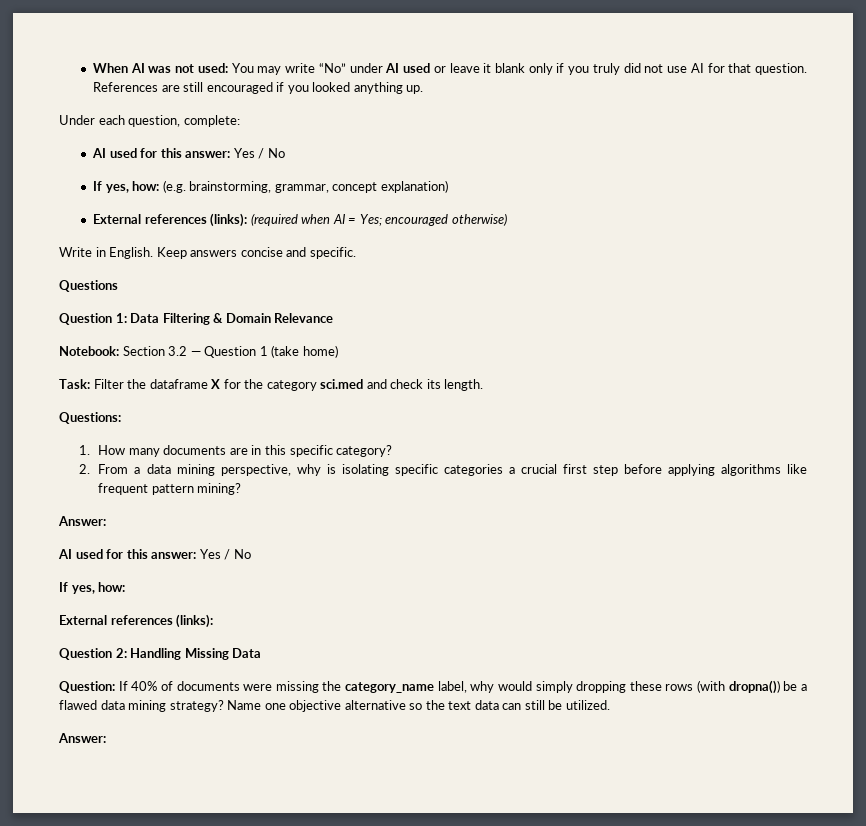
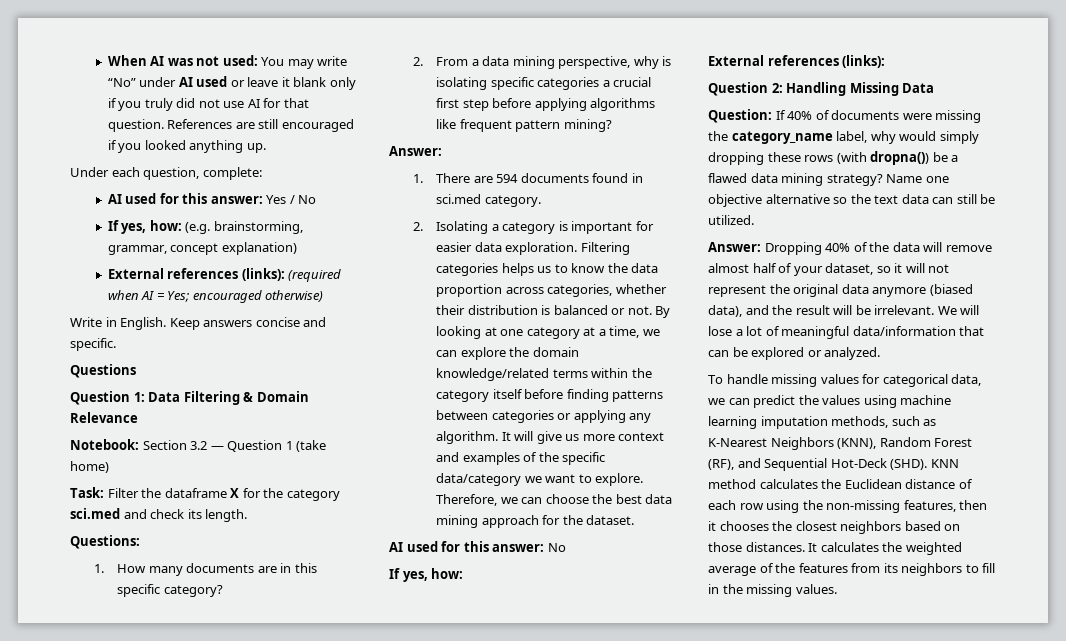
  2. From a data mining perspective, why is isolating specific categories a crucial first step before applying algorithms like frequent pattern mining?
  Answer:
- AI used for this answer: Yes / No
+ 1. There are 594 documents found in sci.med category.
+ 2. Isolating a category is important for easier data exploration. Filtering categories helps us to know the data proportion across categories, whether their distribution is balanced or not. By looking at one category at a time, we can explore the domain knowledge/related terms within the category itself before finding patterns between categories or applying any algorithm. It will give us more context and examples of the specific data/category we want to explore. Therefore, we can choose the best data mining approach for the dataset.
+ AI used for this answer: No
  Name one objective alternative so the text data can still be utilized.
- Answer:
+ Answer: Dropping 40% of the data will remove almost half of your dataset, so it will not represent the original data anymore (biased data), and the result will be irrelevant. We will lose a lot of meaningful data/information that can be explored or analyzed.
+ To handle missing values for categorical data, we can predict the values using machine learning imputation methods, such as K-Nearest Neighbors (KNN), Random Forest (RF), and Sequential Hot-Deck (SHD). KNN method calculates the Euclidean distance of each row using the non-missing features, then it chooses the closest neighbors based on those distances. It calculates the weighted average of the features from its neighbors to fill in the missing values.

